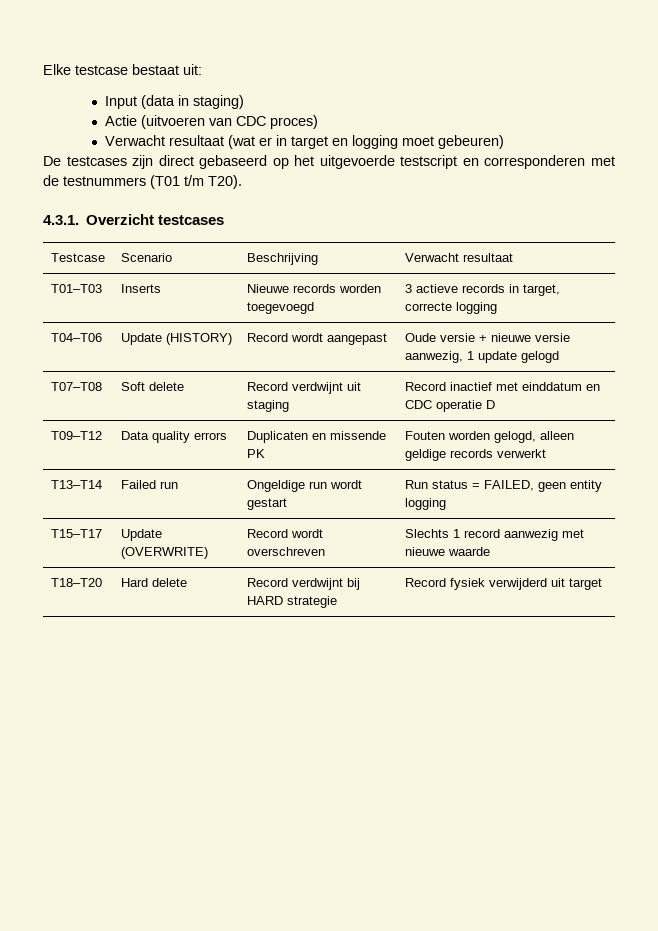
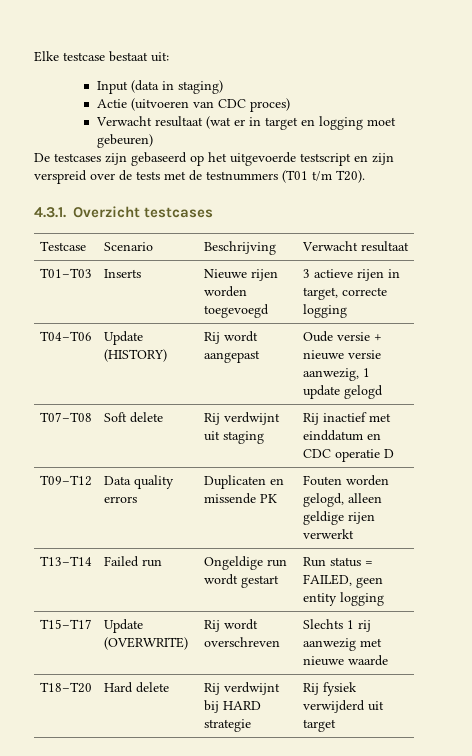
- De testcases zijn direct gebaseerd op het uitgevoerde testscript en corresponderen met de testnummers (T01 t/m T20).
+ De testcases zijn gebaseerd op het uitgevoerde testscript en zijn verspreid over de tests met de testnummers (T01 t/m T20).
- T01–T03 | Inserts | Nieuwe records worden toegevoegd | 3 actieve records in target, correcte logging
+ T01–T03 | Inserts | Nieuwe rijen worden toegevoegd | 3 actieve rijen in target, correcte logging
- T04–T06 | Update (HISTORY) | Record wordt aangepast | Oude versie + nieuwe versie aanwezig, 1 update gelogd
+ T04–T06 | Update (HISTORY) | Rij wordt aangepast | Oude versie + nieuwe versie aanwezig, 1 update gelogd
- T07–T08 | Soft delete | Record verdwijnt uit staging | Record inactief met einddatum en CDC operatie D
+ T07–T08 | Soft delete | Rij verdwijnt uit staging | Rij inactief met einddatum en CDC operatie D
- T09–T12 | Data quality errors | Duplicaten en missende PK | Fouten worden gelogd, alleen geldige records verwerkt
+ T09–T12 | Data quality errors | Duplicaten en missende PK | Fouten worden gelogd, alleen geldige rijen verwerkt
- T15–T17 | Update (OVERWRITE) | Record wordt overschreven | Slechts 1 record aanwezig met nieuwe waarde
+ T15–T17 | Update (OVERWRITE) | Rij wordt overschreven | Slechts 1 rij aanwezig met nieuwe waarde
- T18–T20 | Hard delete | Record verdwijnt bij HARD strategie | Record fysiek verwijderd uit target
+ T18–T20 | Hard delete | Rij verdwijnt bij HARD strategie | Rij fysiek verwijderd uit target

